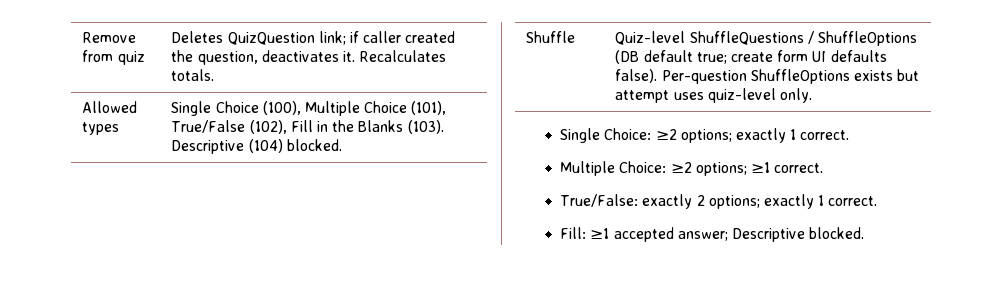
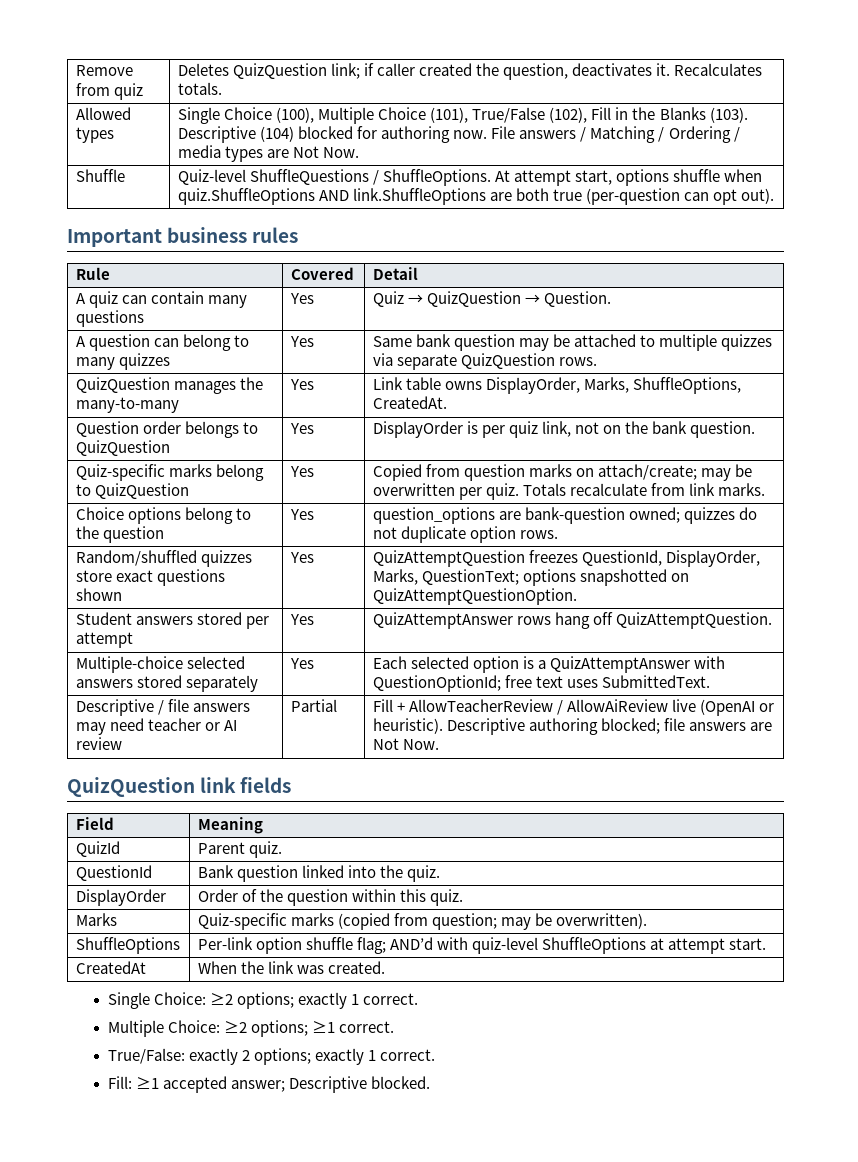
- Allowed types | Single Choice (100), Multiple Choice (101), True/False (102), Fill in the Blanks (103). Descriptive (104) blocked.
- Shuffle | Quiz-level ShuffleQuestions / ShuffleOptions (DB default true; create form UI defaults false). Per-question ShuffleOptions exists but attempt uses quiz-level only.
+ Allowed types | Single Choice (100), Multiple Choice (101), True/False (102), Fill in the Blanks (103). Descriptive (104) blocked for authoring now. File answers / Matching / Ordering / media types are Not Now.
+ Shuffle | Quiz-level ShuffleQuestions / ShuffleOptions. At attempt start, options shuffle when quiz.ShuffleOptions AND link.ShuffleOptions are both true (per-question can opt out).
+ Important business rules
+ Rule | Covered | Detail
+ A quiz can contain many questions | Yes | Quiz → QuizQuestion → Question.
+ A question can belong to many quizzes | Yes | Same bank question may be attached to multiple quizzes via separate QuizQuestion rows.
+ QuizQuestion manages the many-to-many | Yes | Link table owns DisplayOrder, Marks, ShuffleOptions, CreatedAt.
+ Question order belongs to QuizQuestion | Yes | DisplayOrder is per quiz link, not on the bank question.
+ Quiz-specific marks belong to QuizQuestion | Yes | Copied from question marks on attach/create; may be overwritten per quiz. Totals recalculate from link marks.
+ Choice options belong to the question | Yes | question_options are bank-question owned; quizzes do not duplicate option rows.
+ Random/shuffled quizzes store exact questions shown | Yes | QuizAttemptQuestion freezes QuestionId, DisplayOrder, Marks, QuestionText; options snapshotted on QuizAttemptQuestionOption.
+ Student answers stored per attempt | Yes | QuizAttemptAnswer rows hang off QuizAttemptQuestion.
+ Multiple-choice selected answers stored separately | Yes | Each selected option is a QuizAttemptAnswer with QuestionOptionId; free text uses SubmittedText.
+ Descriptive / file answers may need teacher or AI review | Partial | Fill + AllowTeacherReview / AllowAiReview live (OpenAI or heuristic). Descriptive authoring blocked; file answers are Not Now.
+ QuizQuestion link fields
+ Field | Meaning
+ QuizId | Parent quiz.
+ QuestionId | Bank question linked into the quiz.
+ DisplayOrder | Order of the question within this quiz.
+ Marks | Quiz-specific marks (copied from question; may be overwritten).
+ ShuffleOptions | Per-link option shuffle flag; AND’d with quiz-level ShuffleOptions at attempt start.
+ CreatedAt | When the link was created.

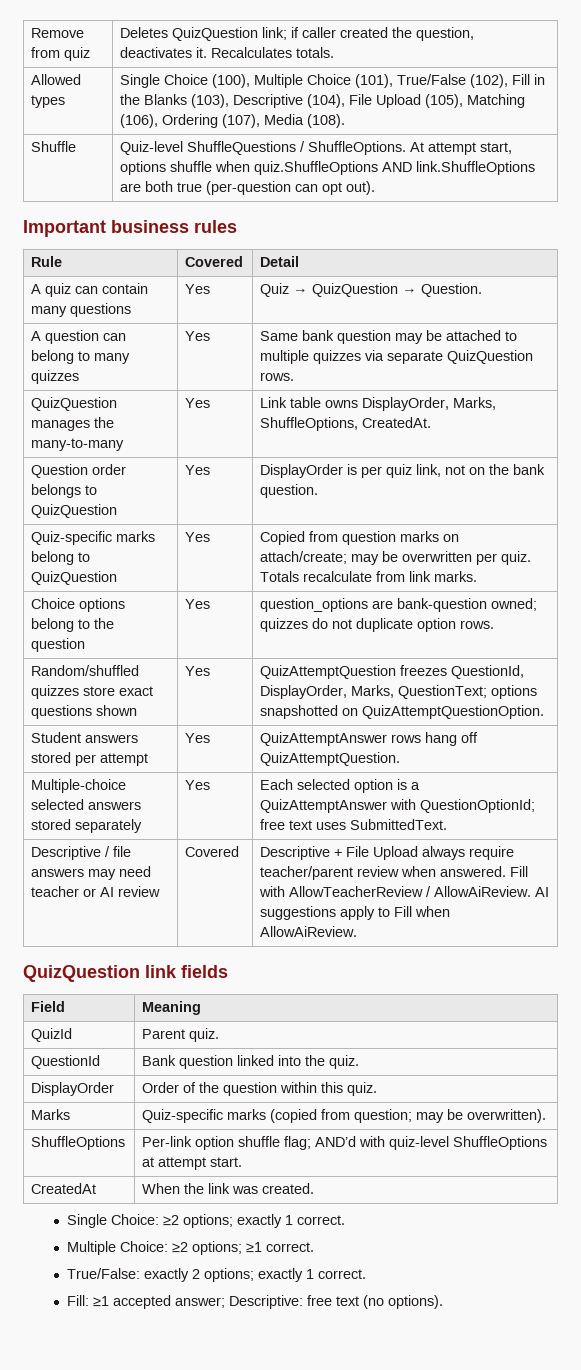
- Allowed types | Single Choice (100), Multiple Choice (101), True/False (102), Fill in the Blanks (103). Descriptive (104) blocked for authoring now. File answers / Matching / Ordering / media types are Not Now.
+ Allowed types | Single Choice (100), Multiple Choice (101), True/False (102), Fill in the Blanks (103), Descriptive (104), File Upload (105), Matching (106), Ordering (107), Media (108).
- Descriptive / file answers may need teacher or AI review | Partial | Fill + AllowTeacherReview / AllowAiReview live (OpenAI or heuristic). Descriptive authoring blocked; file answers are Not Now.
+ Descriptive / file answers may need teacher or AI review | Covered | Descriptive + File Upload always require teacher/parent review when answered. Fill with AllowTeacherReview / AllowAiReview. AI suggestions apply to Fill when AllowAiReview.
- Fill: ≥1 accepted answer; Descriptive blocked.
+ Fill: ≥1 accepted answer; Descriptive: free text (no options).

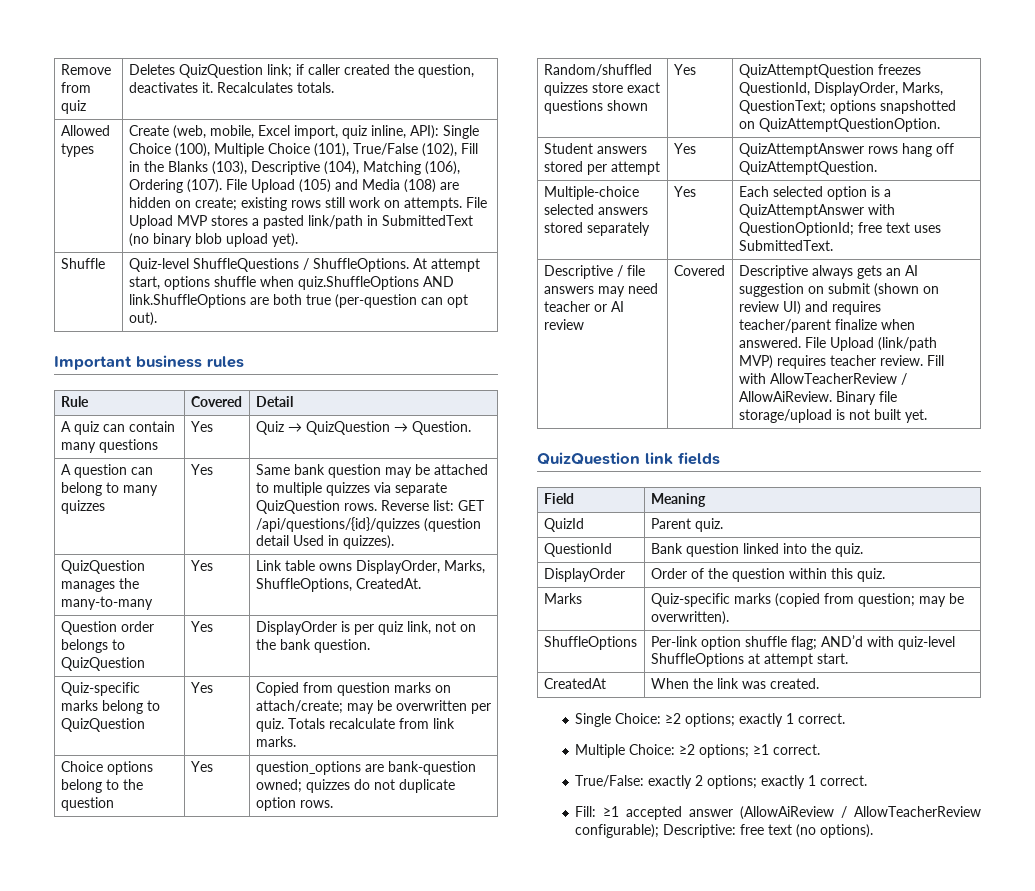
- Single Choice (100), Multiple Choice (101), True/False (102), Fill in the Blanks (103), Descriptive (104), File Upload (105), Matching (106), Ordering (107), Media (108).
+ Create (web, mobile, Excel import, quiz inline, API): Single Choice (100), Multiple Choice (101), True/False (102), Fill in the Blanks (103), Descriptive (104), Matching (106), Ordering (107). File Upload (105) and Media (108) are hidden on create; existing rows still work on attempts. File Upload MVP stores a pasted link/path in SubmittedText (no binary blob upload yet).
- A question can belong to many quizzes | Yes | Same bank question may be attached to multiple quizzes via separate QuizQuestion rows.
+ A question can belong to many quizzes | Yes | Same bank question may be attached to multiple quizzes via separate QuizQuestion rows. Reverse list: GET /api/questions/{id}/quizzes (question detail Used in quizzes).
- Descriptive + File Upload always require teacher/parent review when answered.
+ Descriptive always gets an AI suggestion on submit (shown on review UI) and requires teacher/parent finalize when answered. File Upload (link/path MVP) requires teacher review.
- AI suggestions apply to Fill when AllowAiReview.
+ Binary file storage/upload is not built yet.
- Fill: ≥1 accepted answer; Descriptive: free text (no options).
+ Fill: ≥1 accepted answer (AllowAiReview / AllowTeacherReview configurable); Descriptive: free text (no options).

